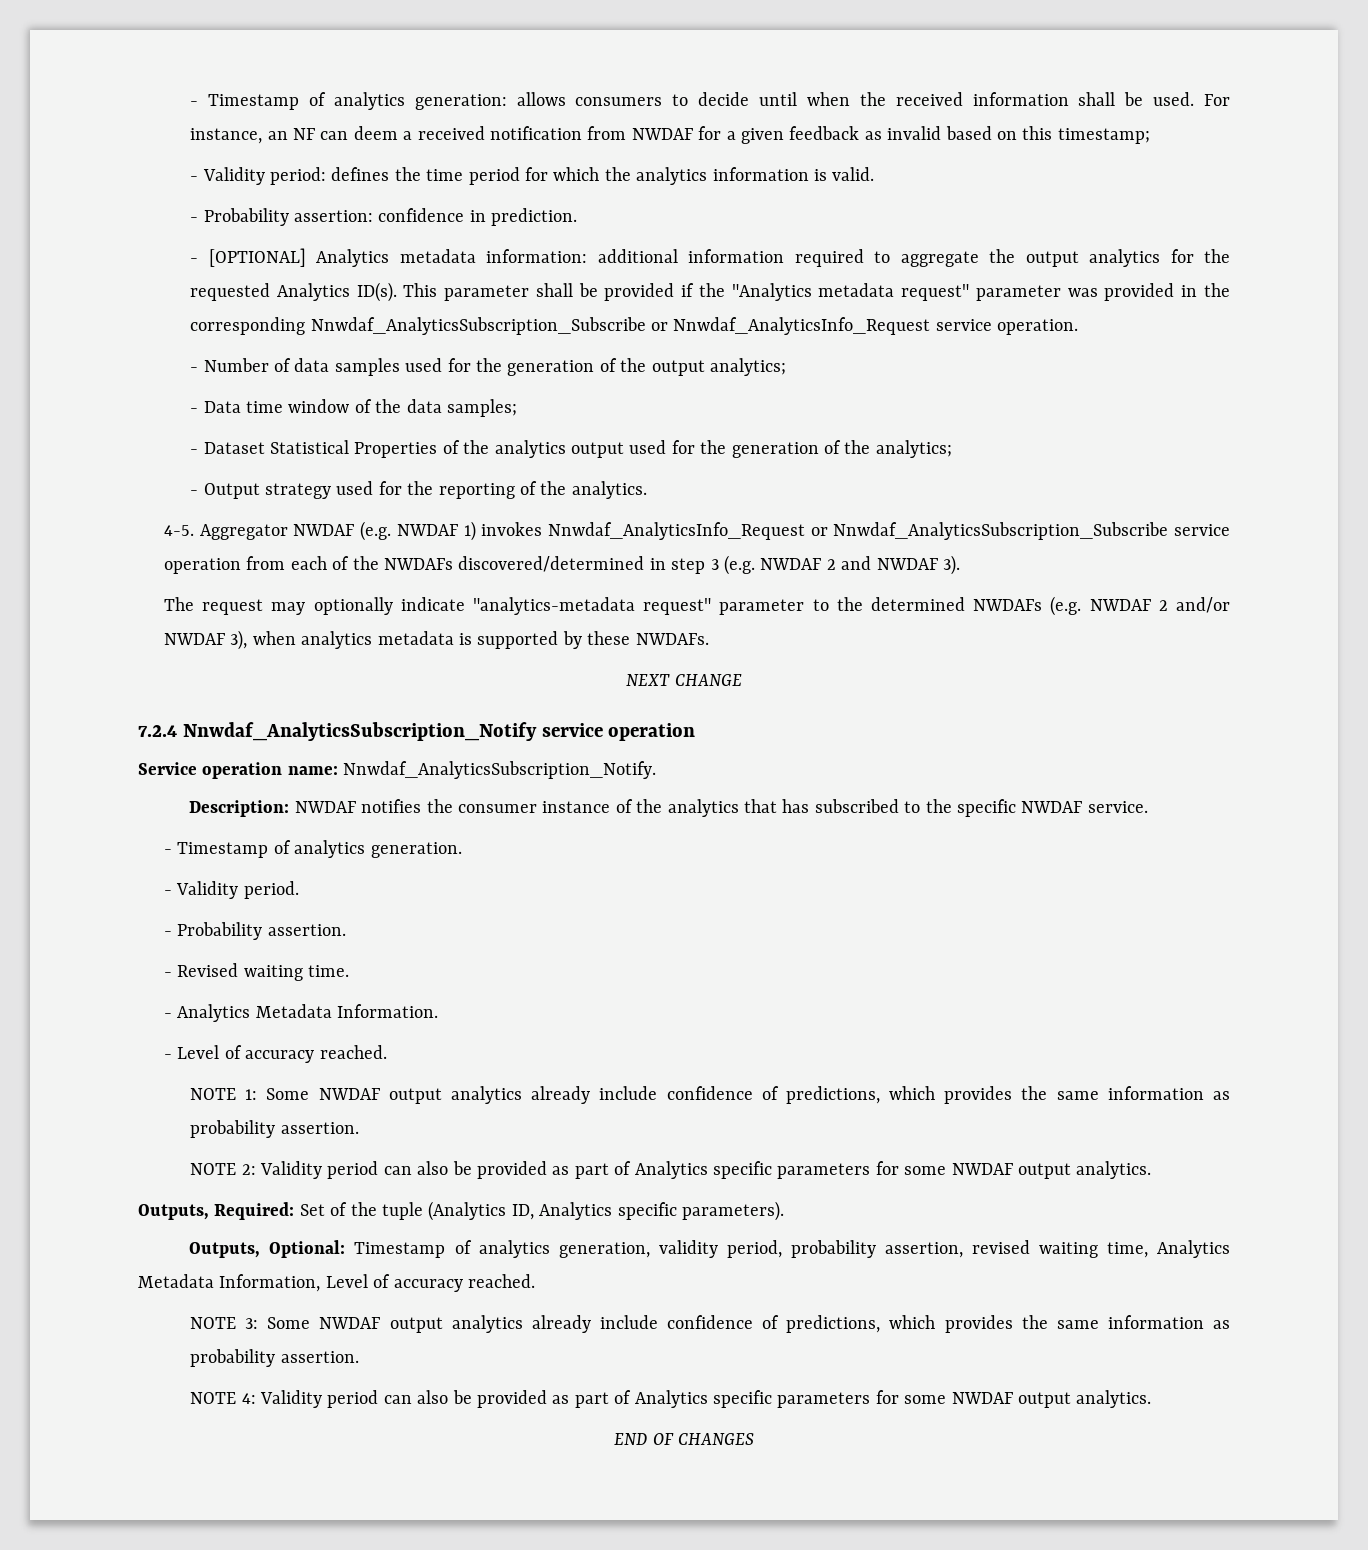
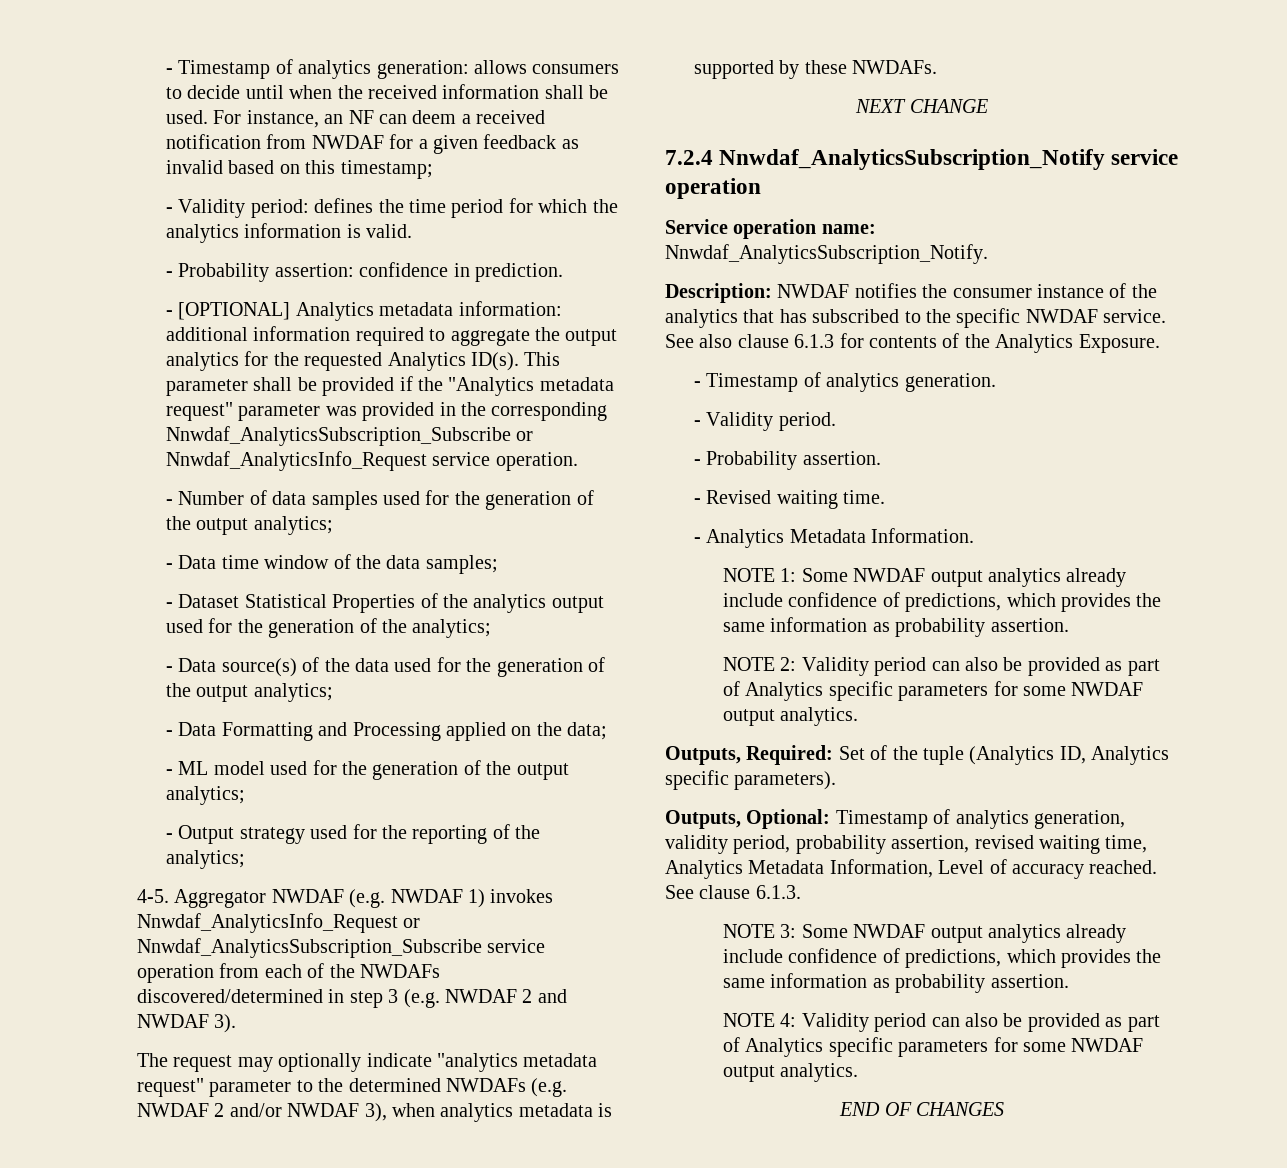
+ - Data source(s) of the data used for the generation of the output analytics;
+ - Data Formatting and Processing applied on the data;
+ - ML model used for the generation of the output analytics;
- - Output strategy used for the reporting of the analytics.
+ - Output strategy used for the reporting of the analytics;
- The request may optionally indicate "analytics-metadata request" parameter to the determined NWDAFs (e.g. NWDAF 2 and/or NWDAF 3), when analytics metadata is supported by these NWDAFs.
+ The request may optionally indicate "analytics metadata request" parameter to the determined NWDAFs (e.g. NWDAF 2 and/or NWDAF 3), when analytics metadata is supported by these NWDAFs.
+ See also clause 6.1.3 for contents of the Analytics Exposure.
- - Level of accuracy reached.
+ See clause 6.1.3.

